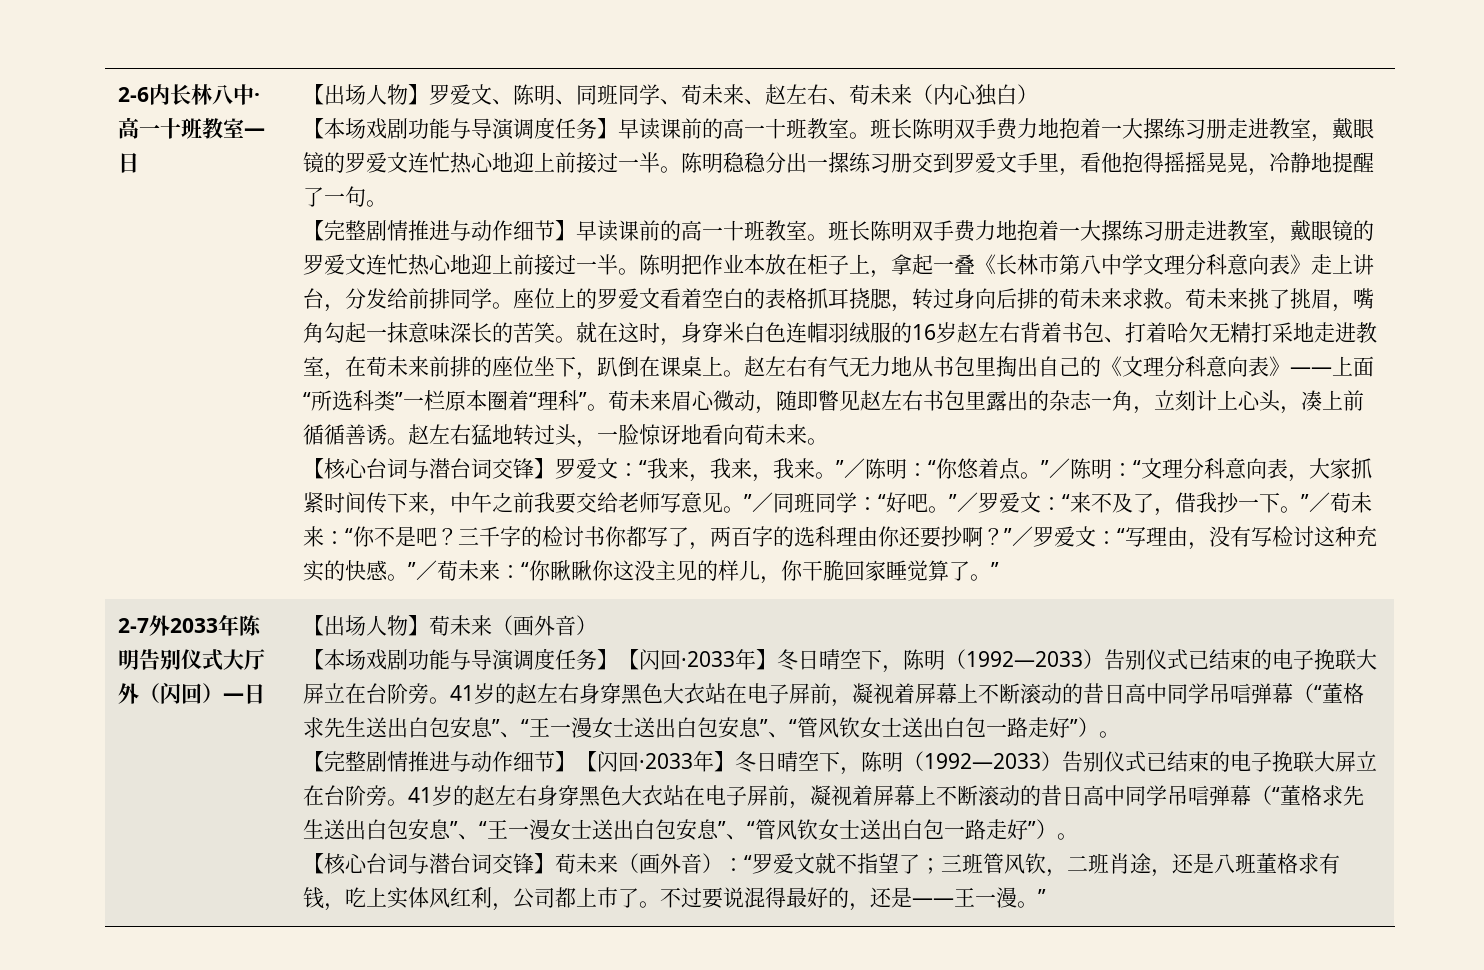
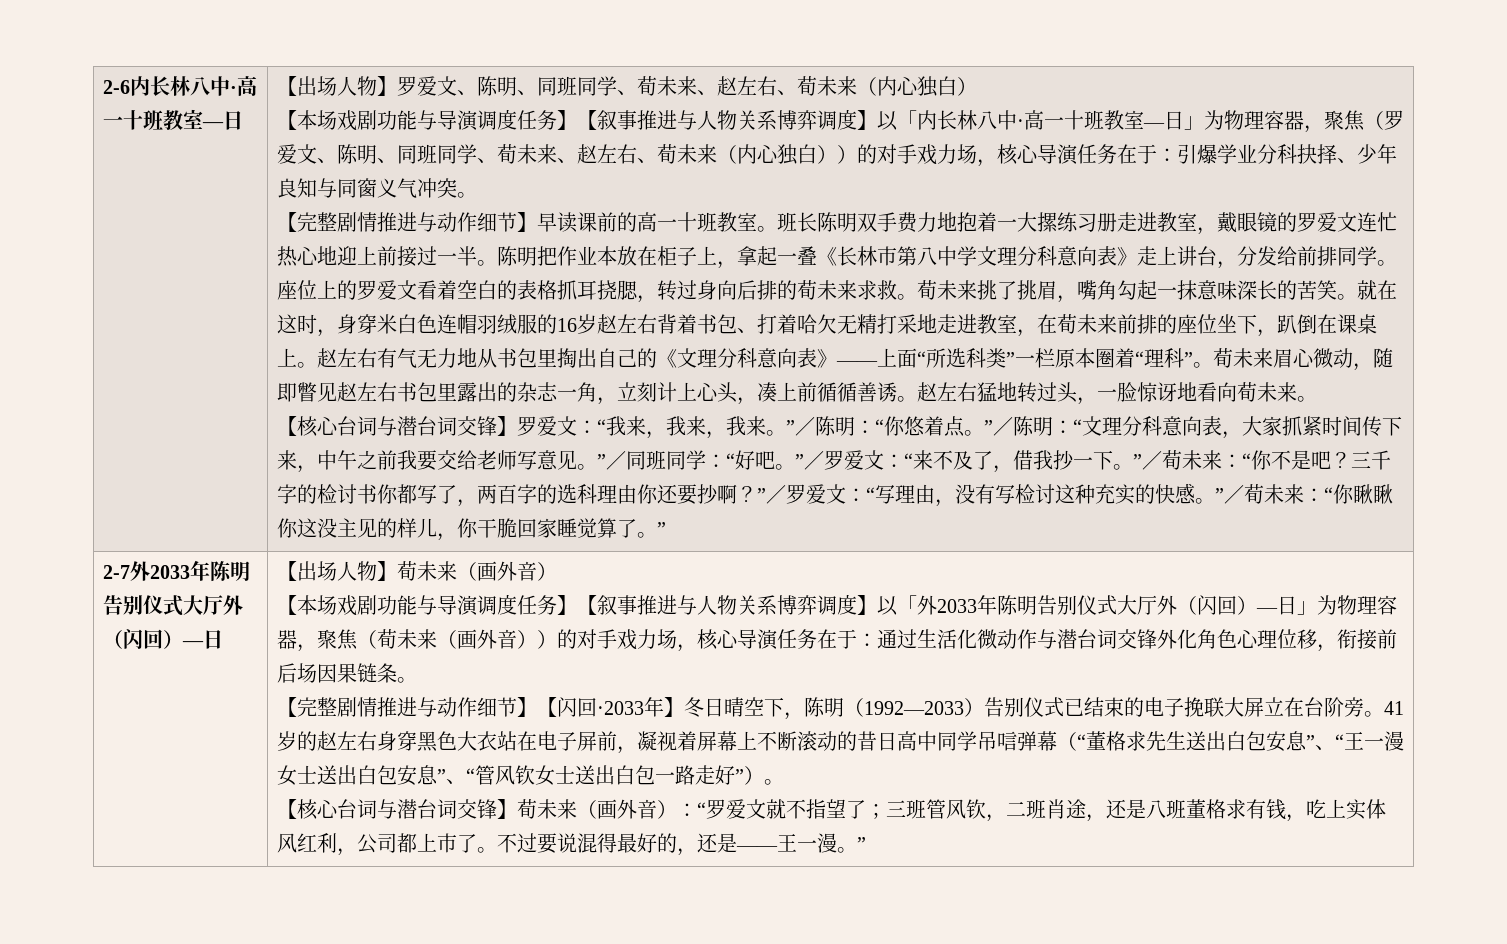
- 【本场戏剧功能与导演调度任务】早读课前的高一十班教室。班长陈明双手费力地抱着一大摞练习册走进教室，戴眼镜的罗爱文连忙热心地迎上前接过一半。陈明稳稳分出一摞练习册交到罗爱文手里，看他抱得摇摇晃晃，冷静地提醒了一句。
+ 【本场戏剧功能与导演调度任务】【叙事推进与人物关系博弈调度】以「内长林八中·高一十班教室—日」为物理容器，聚焦（罗爱文、陈明、同班同学、荀未来、赵左右、荀未来（内心独白））的对手戏力场，核心导演任务在于：引爆学业分科抉择、少年良知与同窗义气冲突。
- 【本场戏剧功能与导演调度任务】【闪回·2033年】冬日晴空下，陈明（1992—2033）告别仪式已结束的电子挽联大屏立在台阶旁。41岁的赵左右身穿黑色大衣站在电子屏前，凝视着屏幕上不断滚动的昔日高中同学吊唁弹幕（“董格求先生送出白包安息”、“王一漫女士送出白包安息”、“管风钦女士送出白包一路走好”）。
+ 【本场戏剧功能与导演调度任务】【叙事推进与人物关系博弈调度】以「外2033年陈明告别仪式大厅外（闪回）—日」为物理容器，聚焦（荀未来（画外音））的对手戏力场，核心导演任务在于：通过生活化微动作与潜台词交锋外化角色心理位移，衔接前后场因果链条。

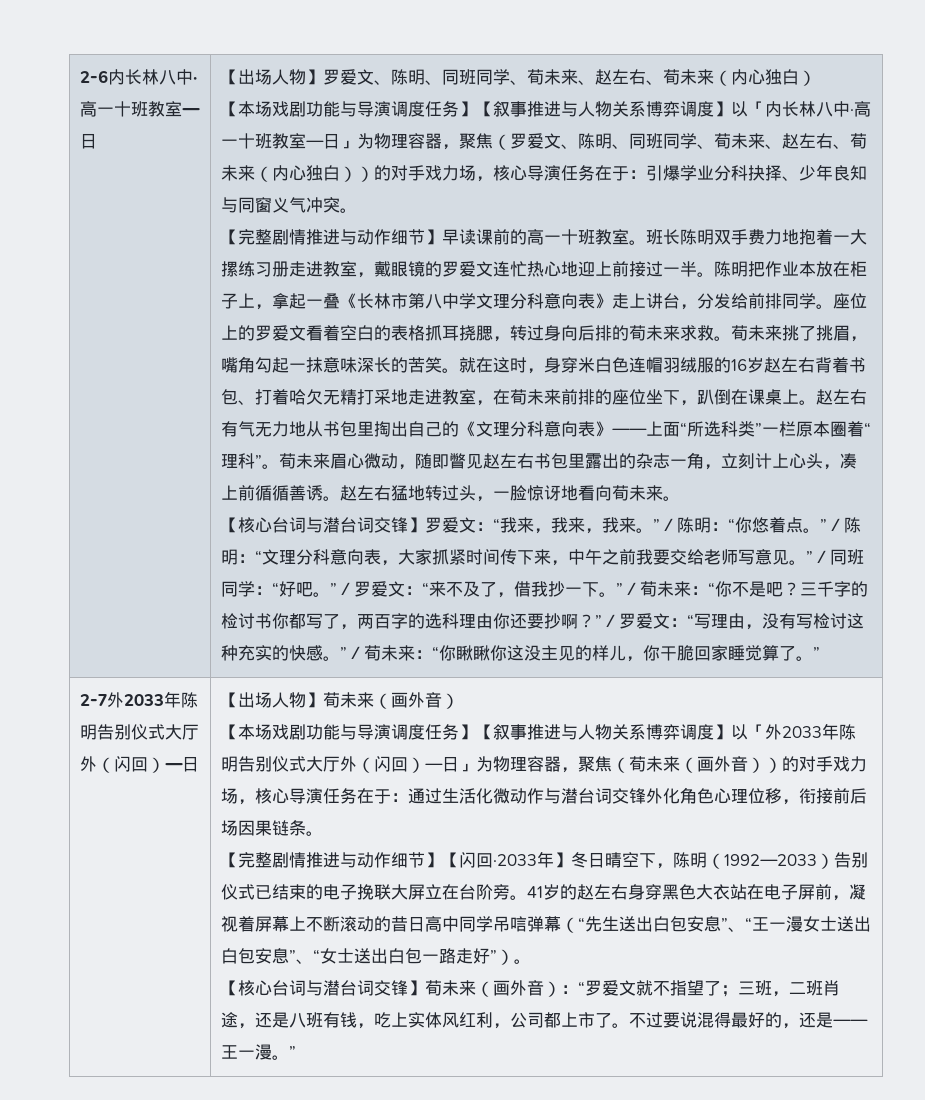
- 41岁的赵左右身穿黑色大衣站在电子屏前，凝视着屏幕上不断滚动的昔日高中同学吊唁弹幕（“董格求先生送出白包安息”、“王一漫女士送出白包安息”、“管风钦女士送出白包一路走好”）。
+ 41岁的赵左右身穿黑色大衣站在电子屏前，凝视着屏幕上不断滚动的昔日高中同学吊唁弹幕（“先生送出白包安息”、“王一漫女士送出白包安息”、“女士送出白包一路走好”）。
- 【核心台词与潜台词交锋】荀未来（画外音）：“罗爱文就不指望了；三班管风钦，二班肖途，还是八班董格求有钱，吃上实体风红利，公司都上市了。
+ 【核心台词与潜台词交锋】荀未来（画外音）：“罗爱文就不指望了；三班，二班肖途，还是八班有钱，吃上实体风红利，公司都上市了。

